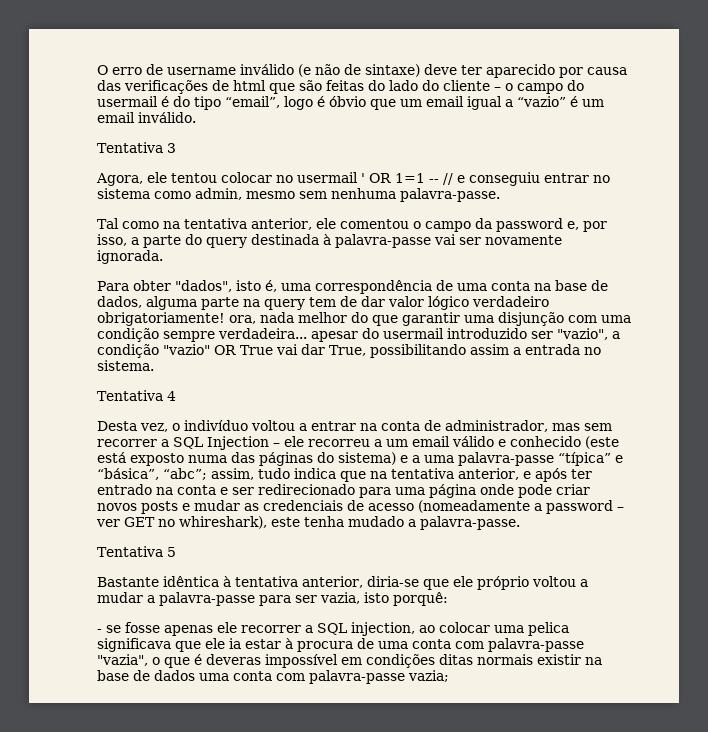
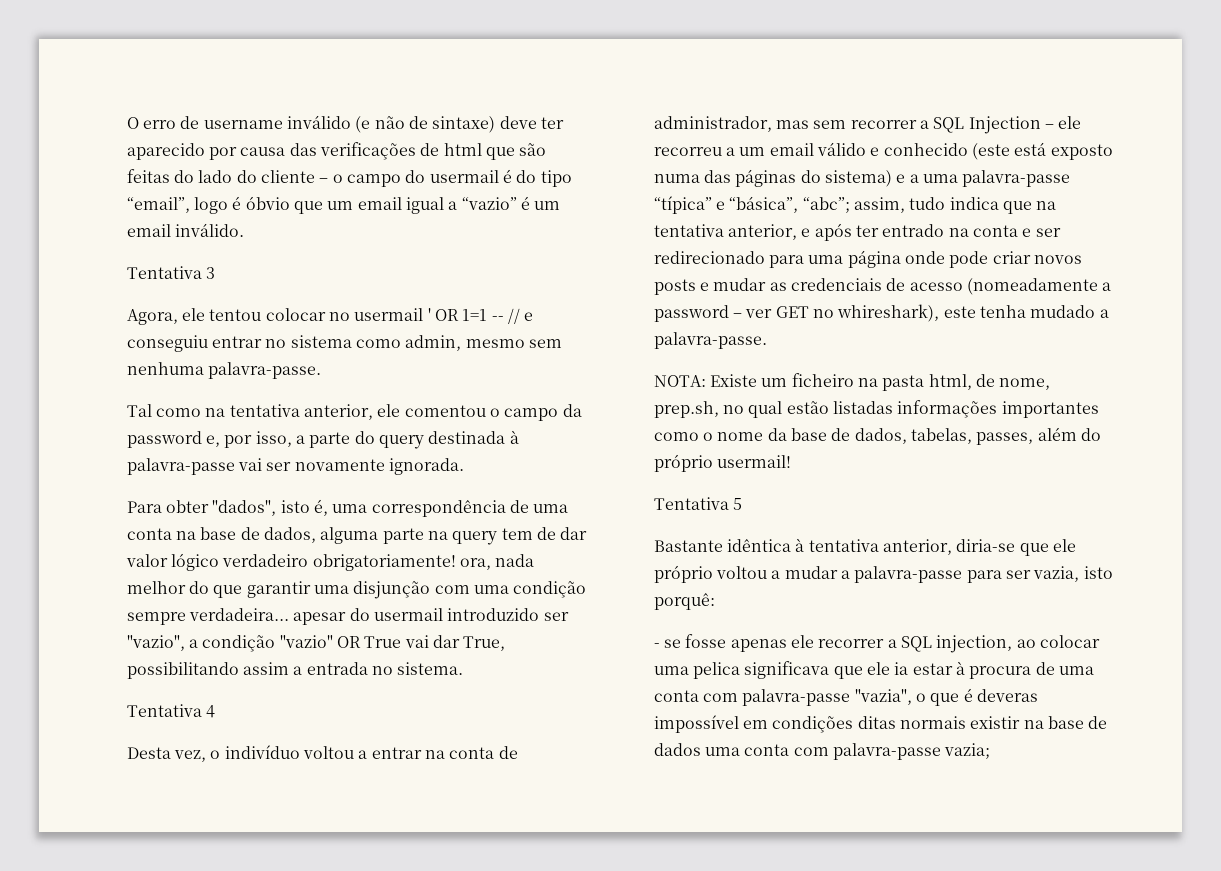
+ NOTA: Existe um ficheiro na pasta html, de nome, prep.sh, no qual estão listadas informações importantes como o nome da base de dados, tabelas, passes, além do próprio usermail!

